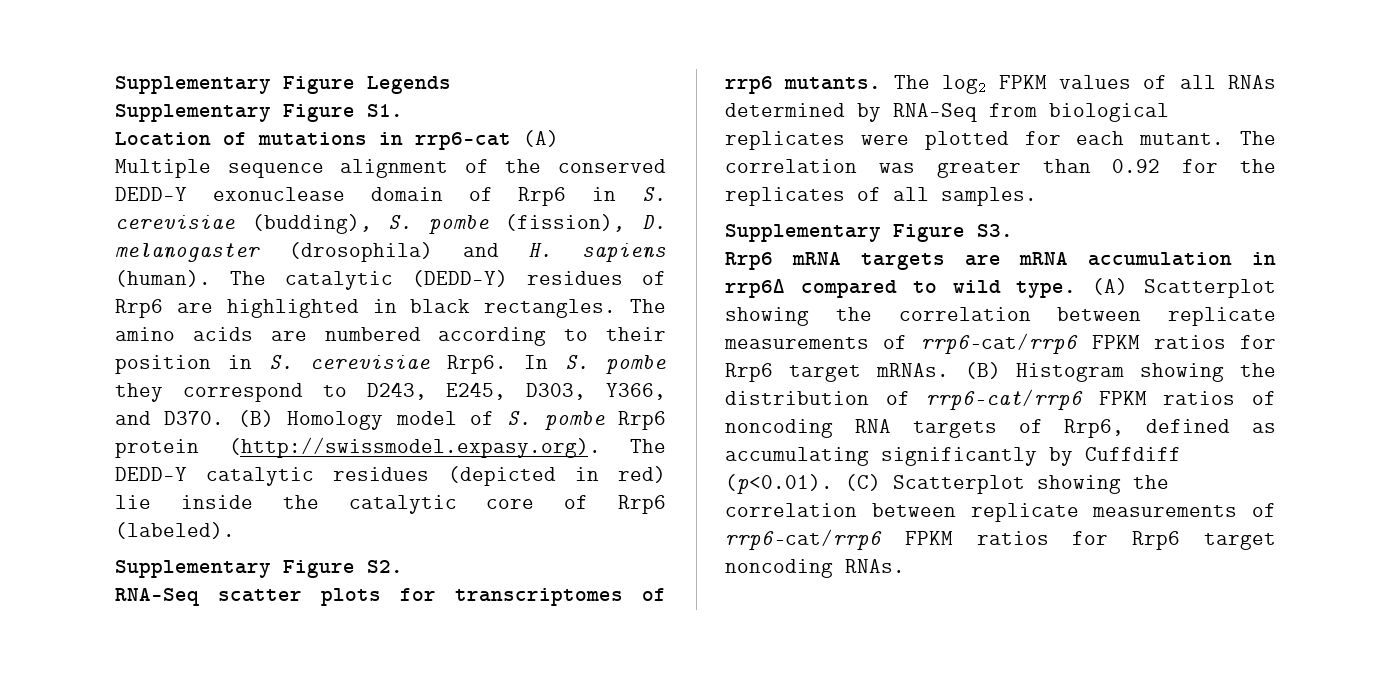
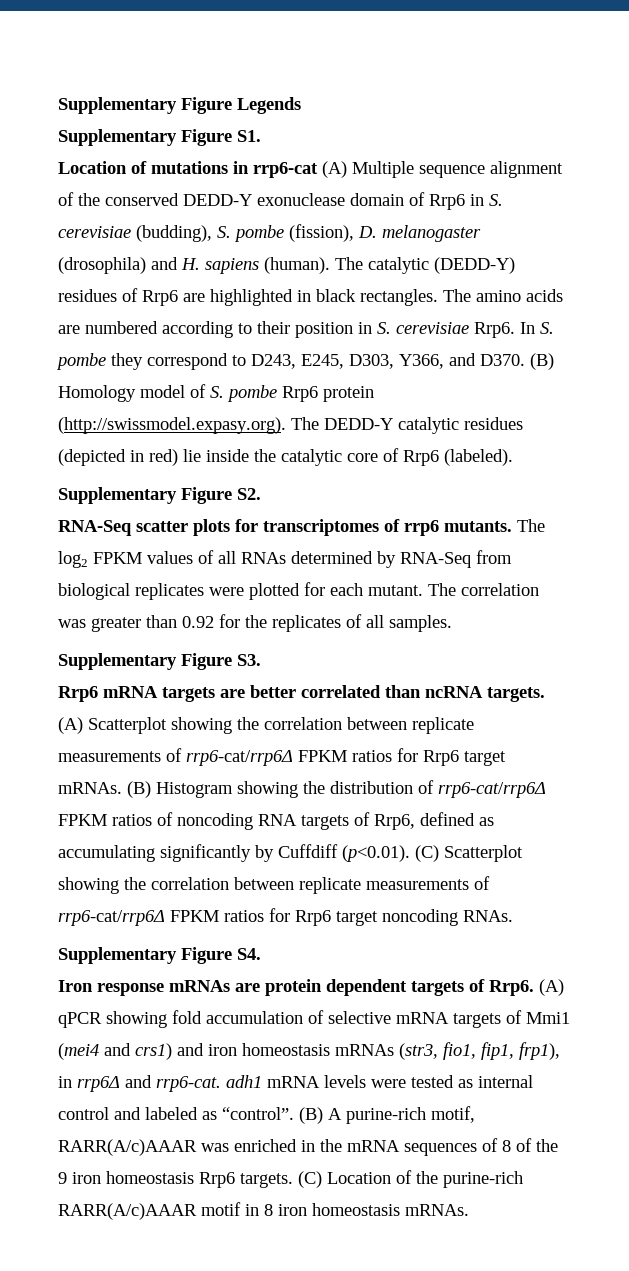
- Rrp6 mRNA targets are mRNA accumulation in rrp6∆ compared to wild type.
+ Rrp6 mRNA targets are better correlated than ncRNA targets.
- (A) Scatterplot showing the correlation between replicate measurements of rrp6-cat/rrp6 FPKM ratios for Rrp6 target mRNAs.
+ (A) Scatterplot showing the correlation between replicate measurements of rrp6-cat/rrp6Δ FPKM ratios for Rrp6 target mRNAs.
- (B) Histogram showing the distribution of rrp6-cat/rrp6 FPKM ratios of noncoding RNA targets of Rrp6, defined as accumulating significantly by Cuffdiff (p<0.01). (C) Scatterplot showing the correlation between replicate measurements of rrp6-cat/rrp6 FPKM ratios for Rrp6 target noncoding RNAs.
+ (B) Histogram showing the distribution of rrp6-cat/rrp6Δ FPKM ratios of noncoding RNA targets of Rrp6, defined as accumulating significantly by Cuffdiff (p<0.01). (C) Scatterplot showing the correlation between replicate measurements of rrp6-cat/rrp6Δ FPKM ratios for Rrp6 target noncoding RNAs.
+ Supplementary Figure S4.
+ Iron response mRNAs are protein dependent targets of Rrp6. (A) qPCR showing fold accumulation of selective mRNA targets of Mmi1 (mei4 and crs1) and iron homeostasis mRNAs (str3, fio1, fip1, frp1), in rrp6Δ and rrp6-cat. adh1 mRNA levels were tested as internal control and labeled as “control”. (B) A purine-rich motif, RARR(A/c)AAAR was enriched in the mRNA sequences of 8 of the 9 iron homeostasis Rrp6 targets. (C) Location of the purine-rich RARR(A/c)AAAR motif in 8 iron homeostasis mRNAs.

